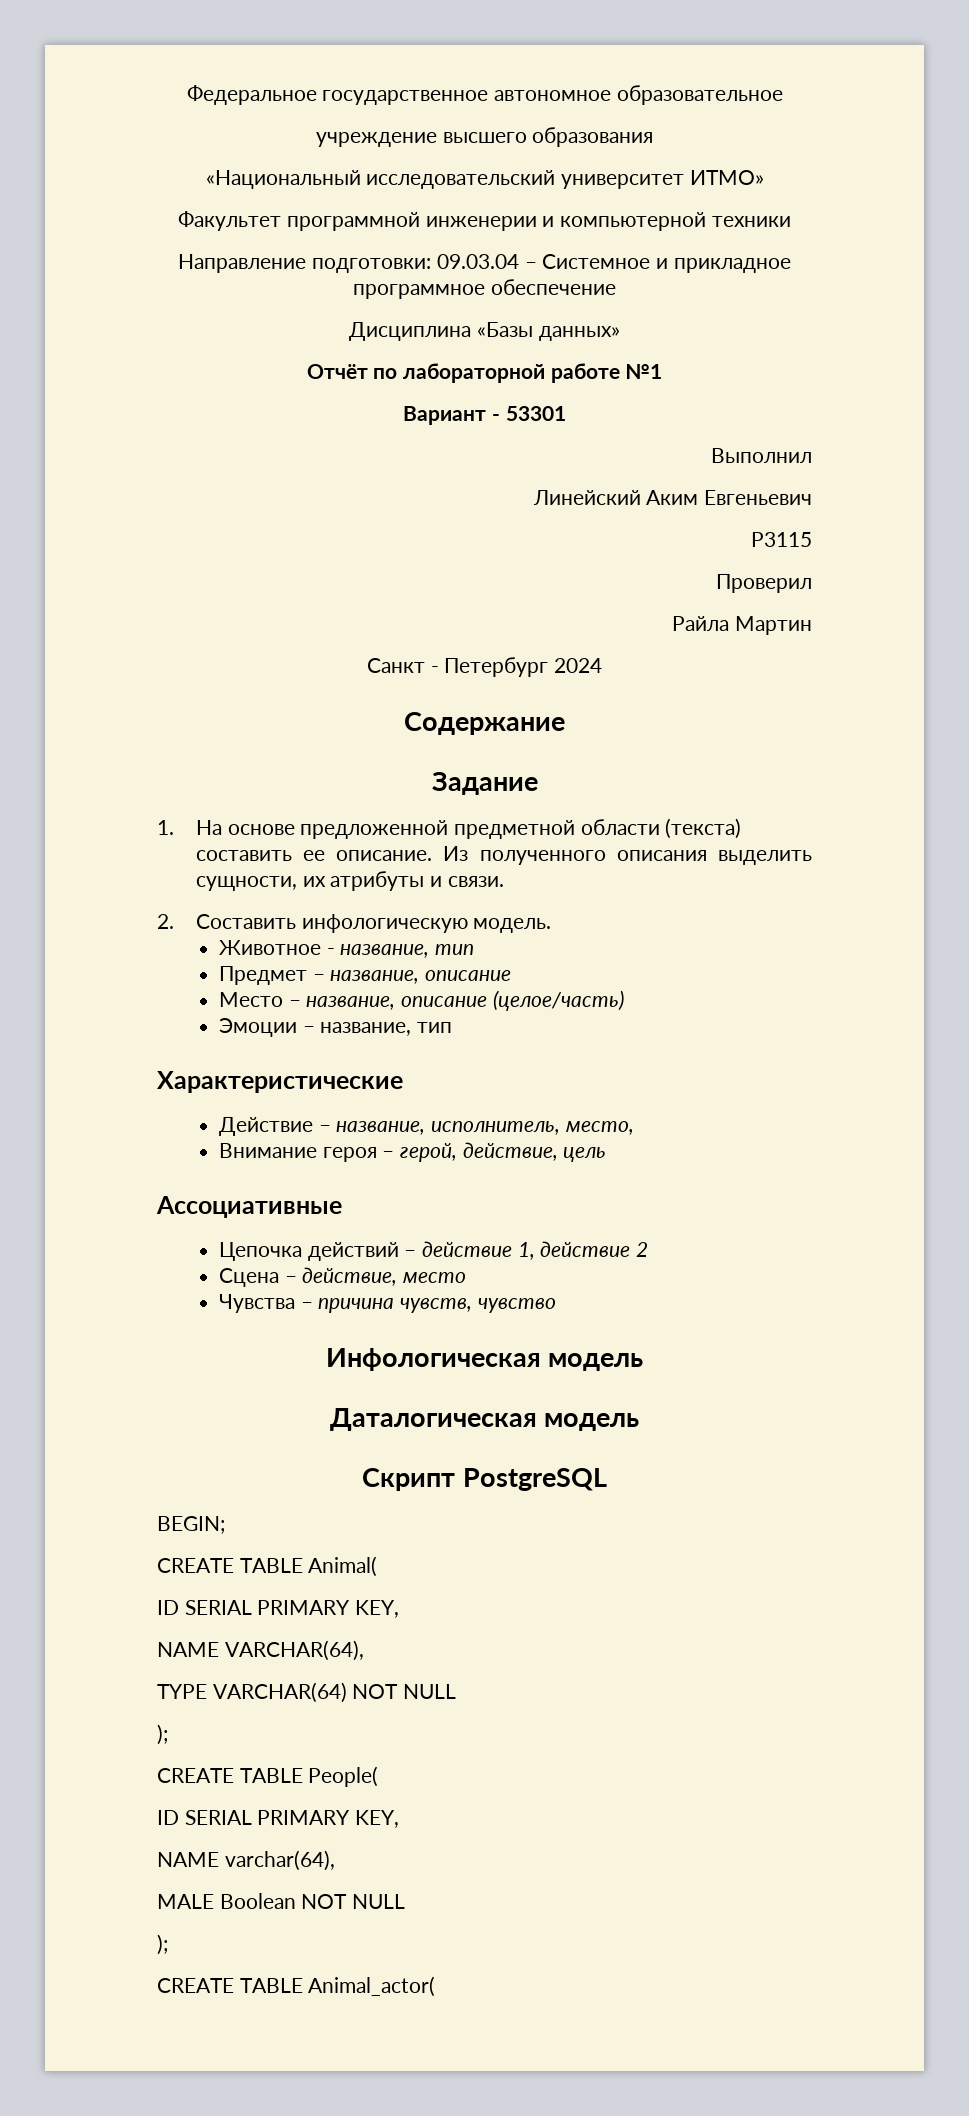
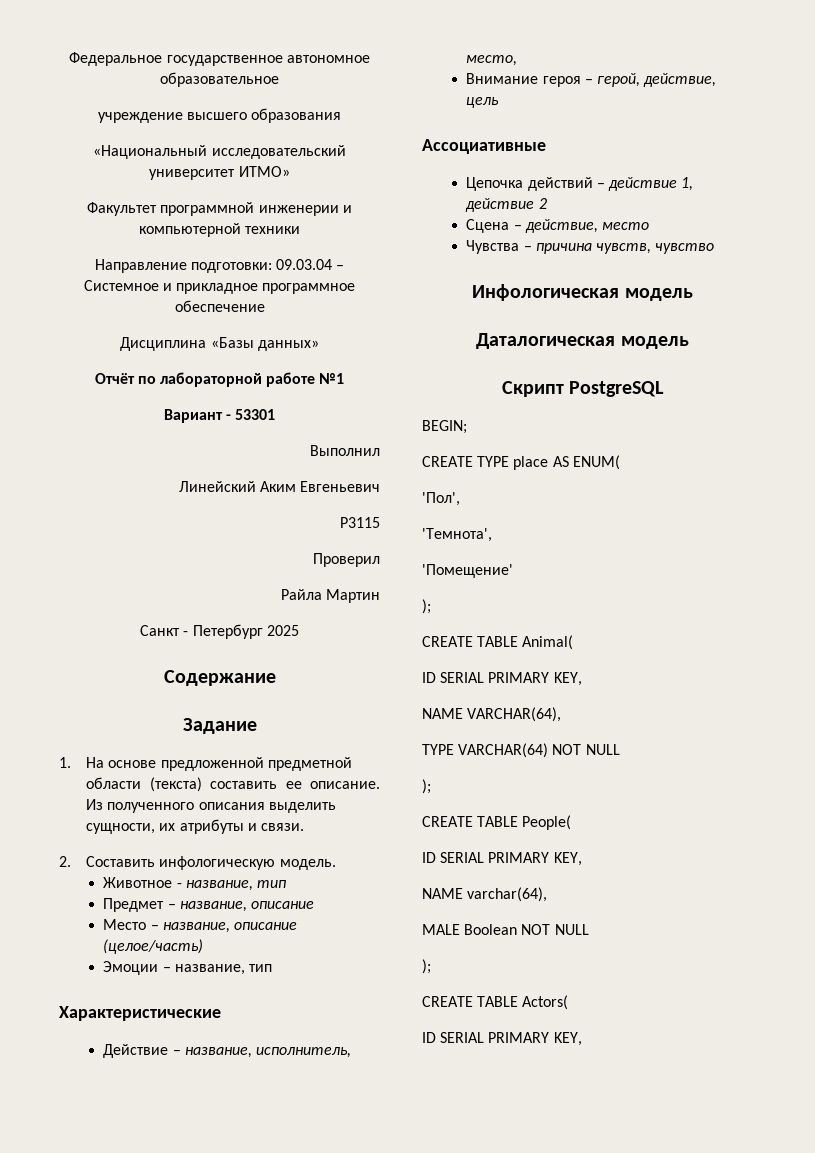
- Санкт - Петербург 2024
+ Санкт - Петербург 2025
+ CREATE TYPE place AS ENUM(
+ 'Пол',
+ 'Темнота',
+ 'Помещение'
+ );
- CREATE TABLE Animal_actor(
+ CREATE TABLE Actors(
+ ID SERIAL PRIMARY KEY,

